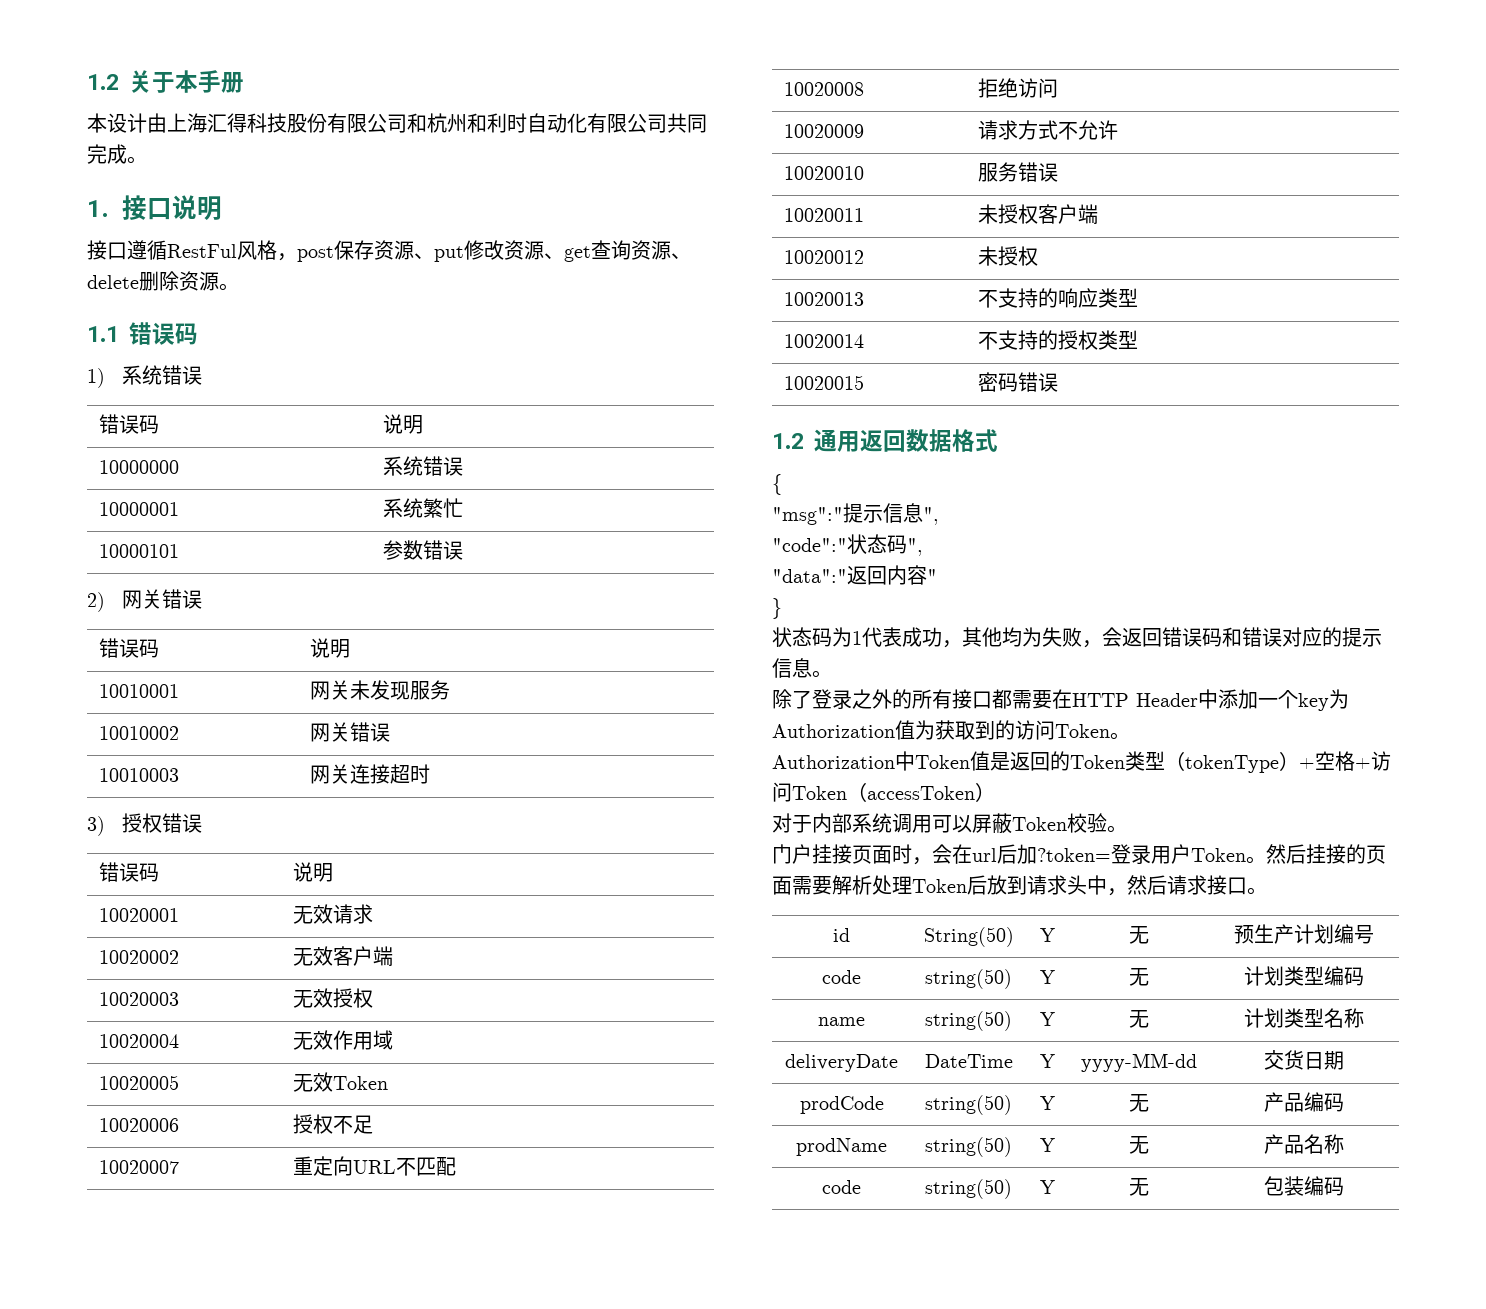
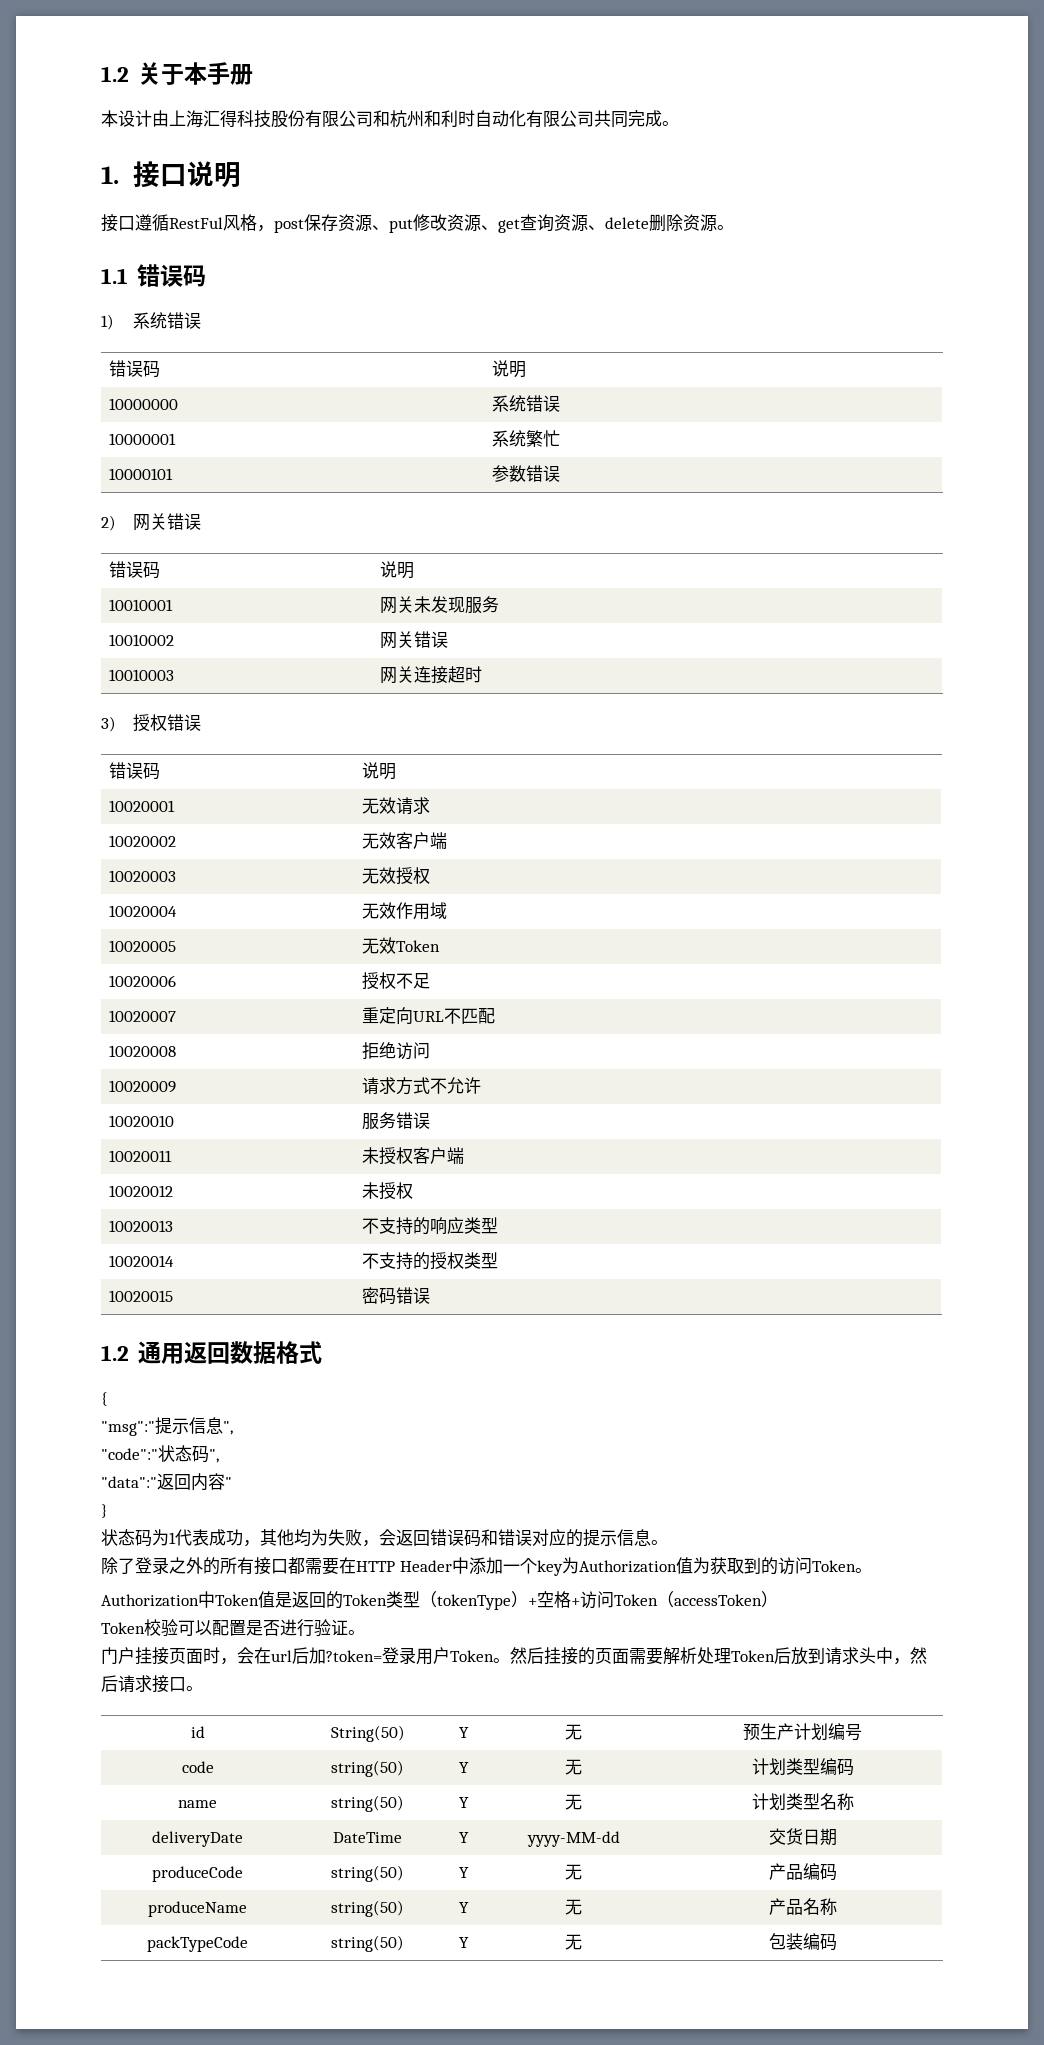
- 对于内部系统调用可以屏蔽Token校验。
+ Token校验可以配置是否进行验证。
- prodCode | string(50) | Y | 无 | 产品编码
+ produceCode | string(50) | Y | 无 | 产品编码
- prodName | string(50) | Y | 无 | 产品名称
+ produceName | string(50) | Y | 无 | 产品名称
- code | string(50) | Y | 无 | 包装编码
+ packTypeCode | string(50) | Y | 无 | 包装编码

